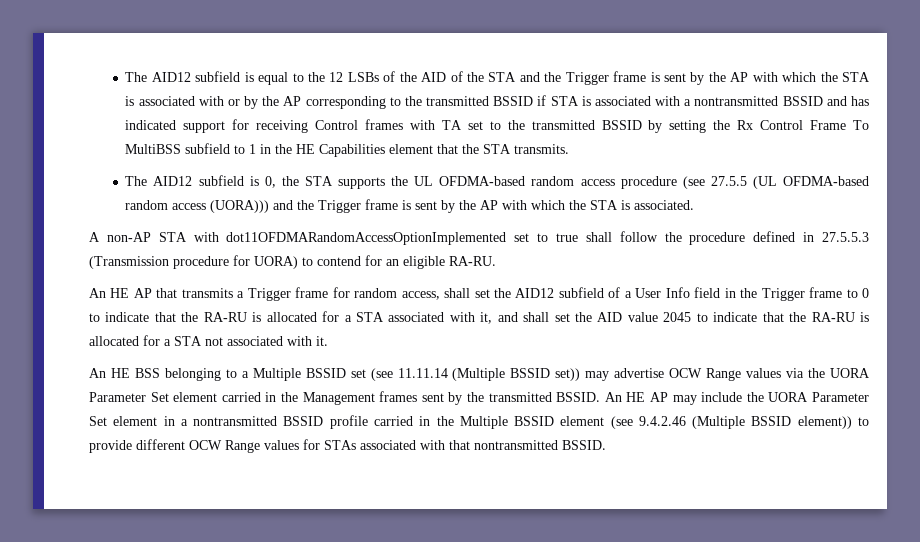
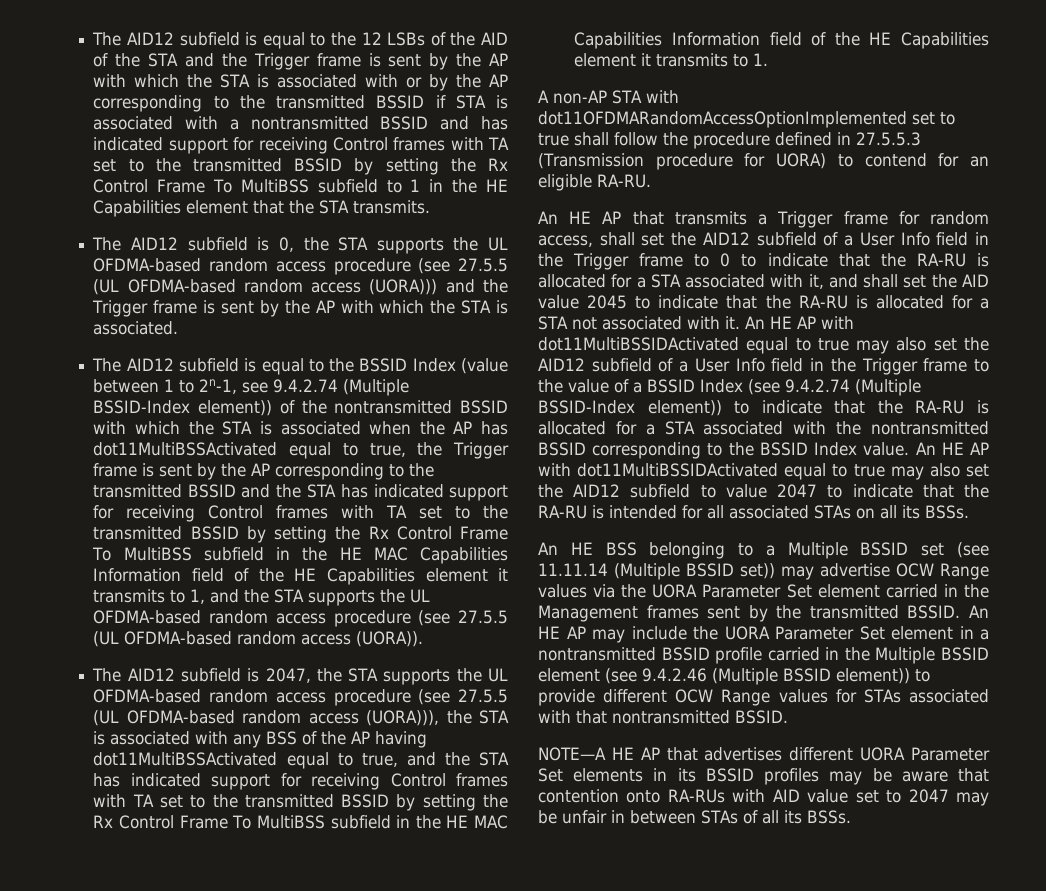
+ The AID12 subfield is equal to the BSSID Index (value between 1 to 2n-1, see 9.4.2.74 (Multiple BSSID-Index element)) of the nontransmitted BSSID with which the STA is associated when the AP has dot11MultiBSSActivated equal to true, the Trigger frame is sent by the AP corresponding to the transmitted BSSID and the STA has indicated support for receiving Control frames with TA set to the transmitted BSSID by setting the Rx Control Frame To MultiBSS subfield in the HE MAC Capabilities Information field of the HE Capabilities element it transmits to 1, and the STA supports the UL OFDMA-based random access procedure (see 27.5.5 (UL OFDMA-based random access (UORA)).
+ The AID12 subfield is 2047, the STA supports the UL OFDMA-based random access procedure (see 27.5.5 (UL OFDMA-based random access (UORA))), the STA is associated with any BSS of the AP having dot11MultiBSSActivated equal to true, and the STA has indicated support for receiving Control frames with TA set to the transmitted BSSID by setting the Rx Control Frame To MultiBSS subfield in the HE MAC Capabilities Information field of the HE Capabilities element it transmits to 1.
+ An HE AP with dot11MultiBSSIDActivated equal to true may also set the AID12 subfield of a User Info field in the Trigger frame to the value of a BSSID Index (see 9.4.2.74 (Multiple BSSID-Index element)) to indicate that the RA-RU is allocated for a STA associated with the nontransmitted BSSID corresponding to the BSSID Index value. An HE AP with dot11MultiBSSIDActivated equal to true may also set the AID12 subfield to value 2047 to indicate that the RA-RU is intended for all associated STAs on all its BSSs.
+ NOTE—A HE AP that advertises different UORA Parameter Set elements in its BSSID profiles may be aware that contention onto RA-RUs with AID value set to 2047 may be unfair in between STAs of all its BSSs.

